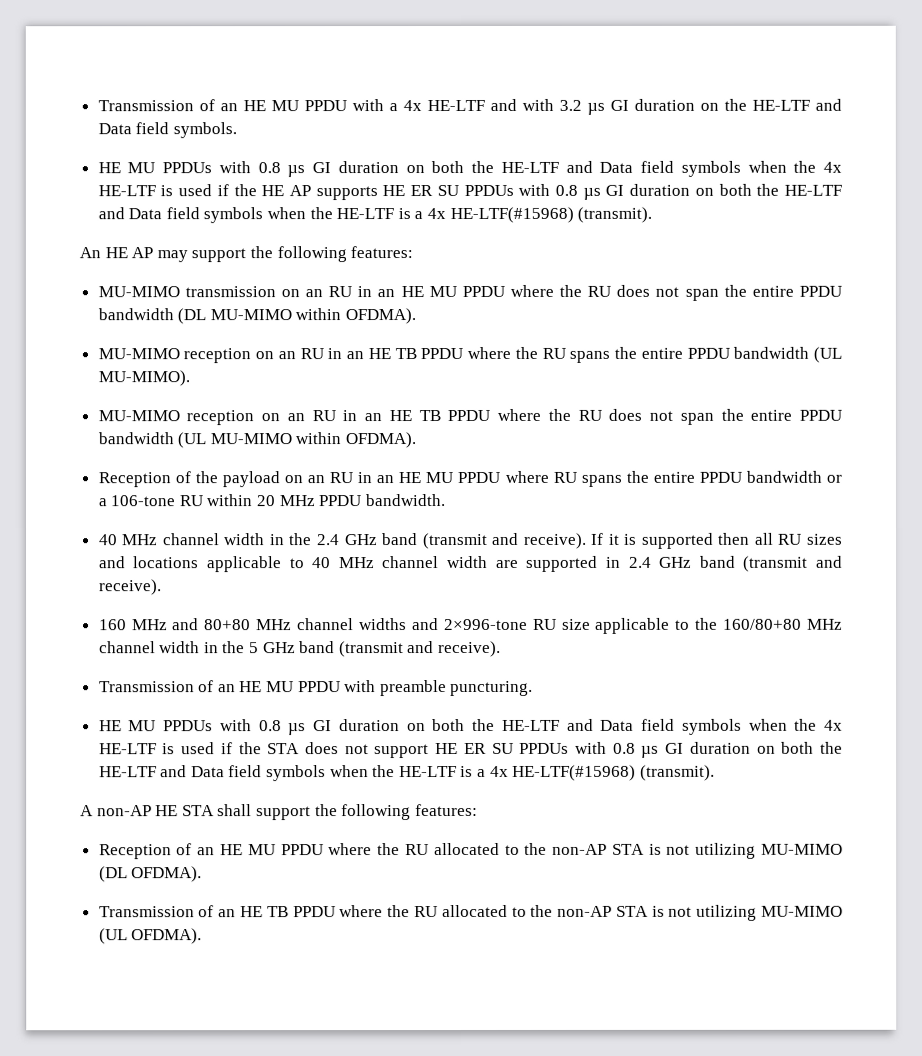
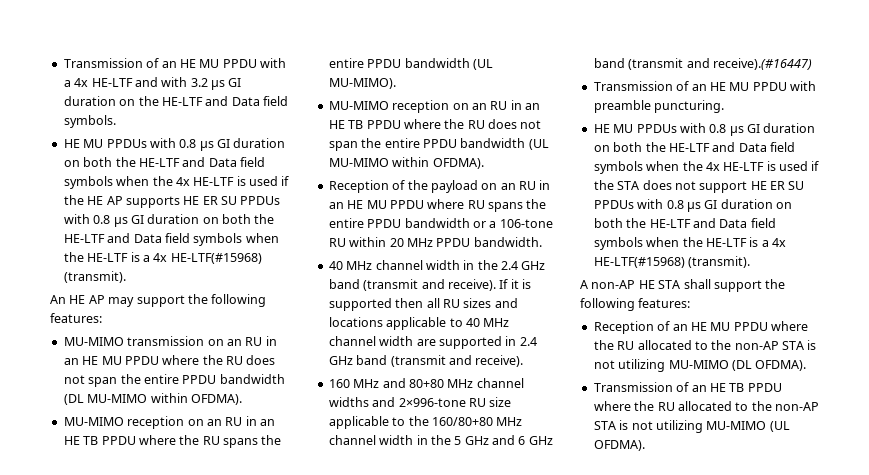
- 160 MHz and 80+80 MHz channel widths and 2×996-tone RU size applicable to the 160/80+80 MHz channel width in the 5 GHz band (transmit and receive).
+ 160 MHz and 80+80 MHz channel widths and 2×996-tone RU size applicable to the 160/80+80 MHz channel width in the 5 GHz and 6 GHz band (transmit and receive).(#16447)

